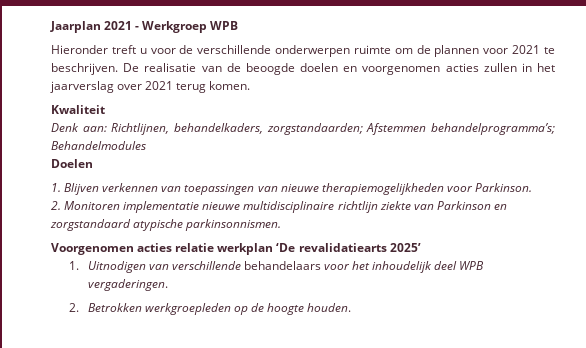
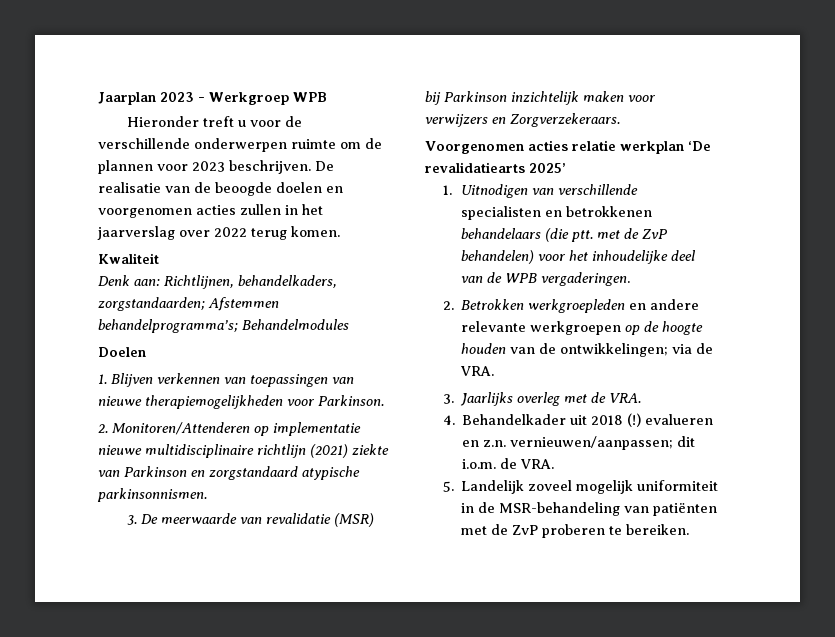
- Jaarplan 2021 - Werkgroep WPB
+ Jaarplan 2023 - Werkgroep WPB
- Hieronder treft u voor de verschillende onderwerpen ruimte om de plannen voor 2021 te beschrijven.
+ Hieronder treft u voor de verschillende onderwerpen ruimte om de plannen voor 2023 beschrijven.
- De realisatie van de beoogde doelen en voorgenomen acties zullen in het jaarverslag over 2021 terug komen.
+ De realisatie van de beoogde doelen en voorgenomen acties zullen in het jaarverslag over 2022 terug komen.
- 2. Monitoren implementatie nieuwe multidisciplinaire richtlijn ziekte van Parkinson en zorgstandaard atypische parkinsonnismen.
+ 2. Monitoren/Attenderen op implementatie nieuwe multidisciplinaire richtlijn (2021) ziekte van Parkinson en zorgstandaard atypische parkinsonnismen.
+ 3. De meerwaarde van revalidatie (MSR) bij Parkinson inzichtelijk maken voor verwijzers en Zorgverzekeraars.
- 1. Uitnodigen van verschillende behandelaars voor het inhoudelijk deel WPB vergaderingen.
+ 1. Uitnodigen van verschillende specialisten en betrokkenen behandelaars (die ptt. met de ZvP behandelen) voor het inhoudelijke deel van de WPB vergaderingen.
- 2. Betrokken werkgroepleden op de hoogte houden.
+ 2. Betrokken werkgroepleden en andere relevante werkgroepen op de hoogte houden van de ontwikkelingen; via de VRA.
+ 3. Jaarlijks overleg met de VRA.
+ 4. Behandelkader uit 2018 (!) evalueren en z.n. vernieuwen/aanpassen; dit i.o.m. de VRA.
+ 5. Landelijk zoveel mogelijk uniformiteit in de MSR-behandeling van patiënten met de ZvP proberen te bereiken.

